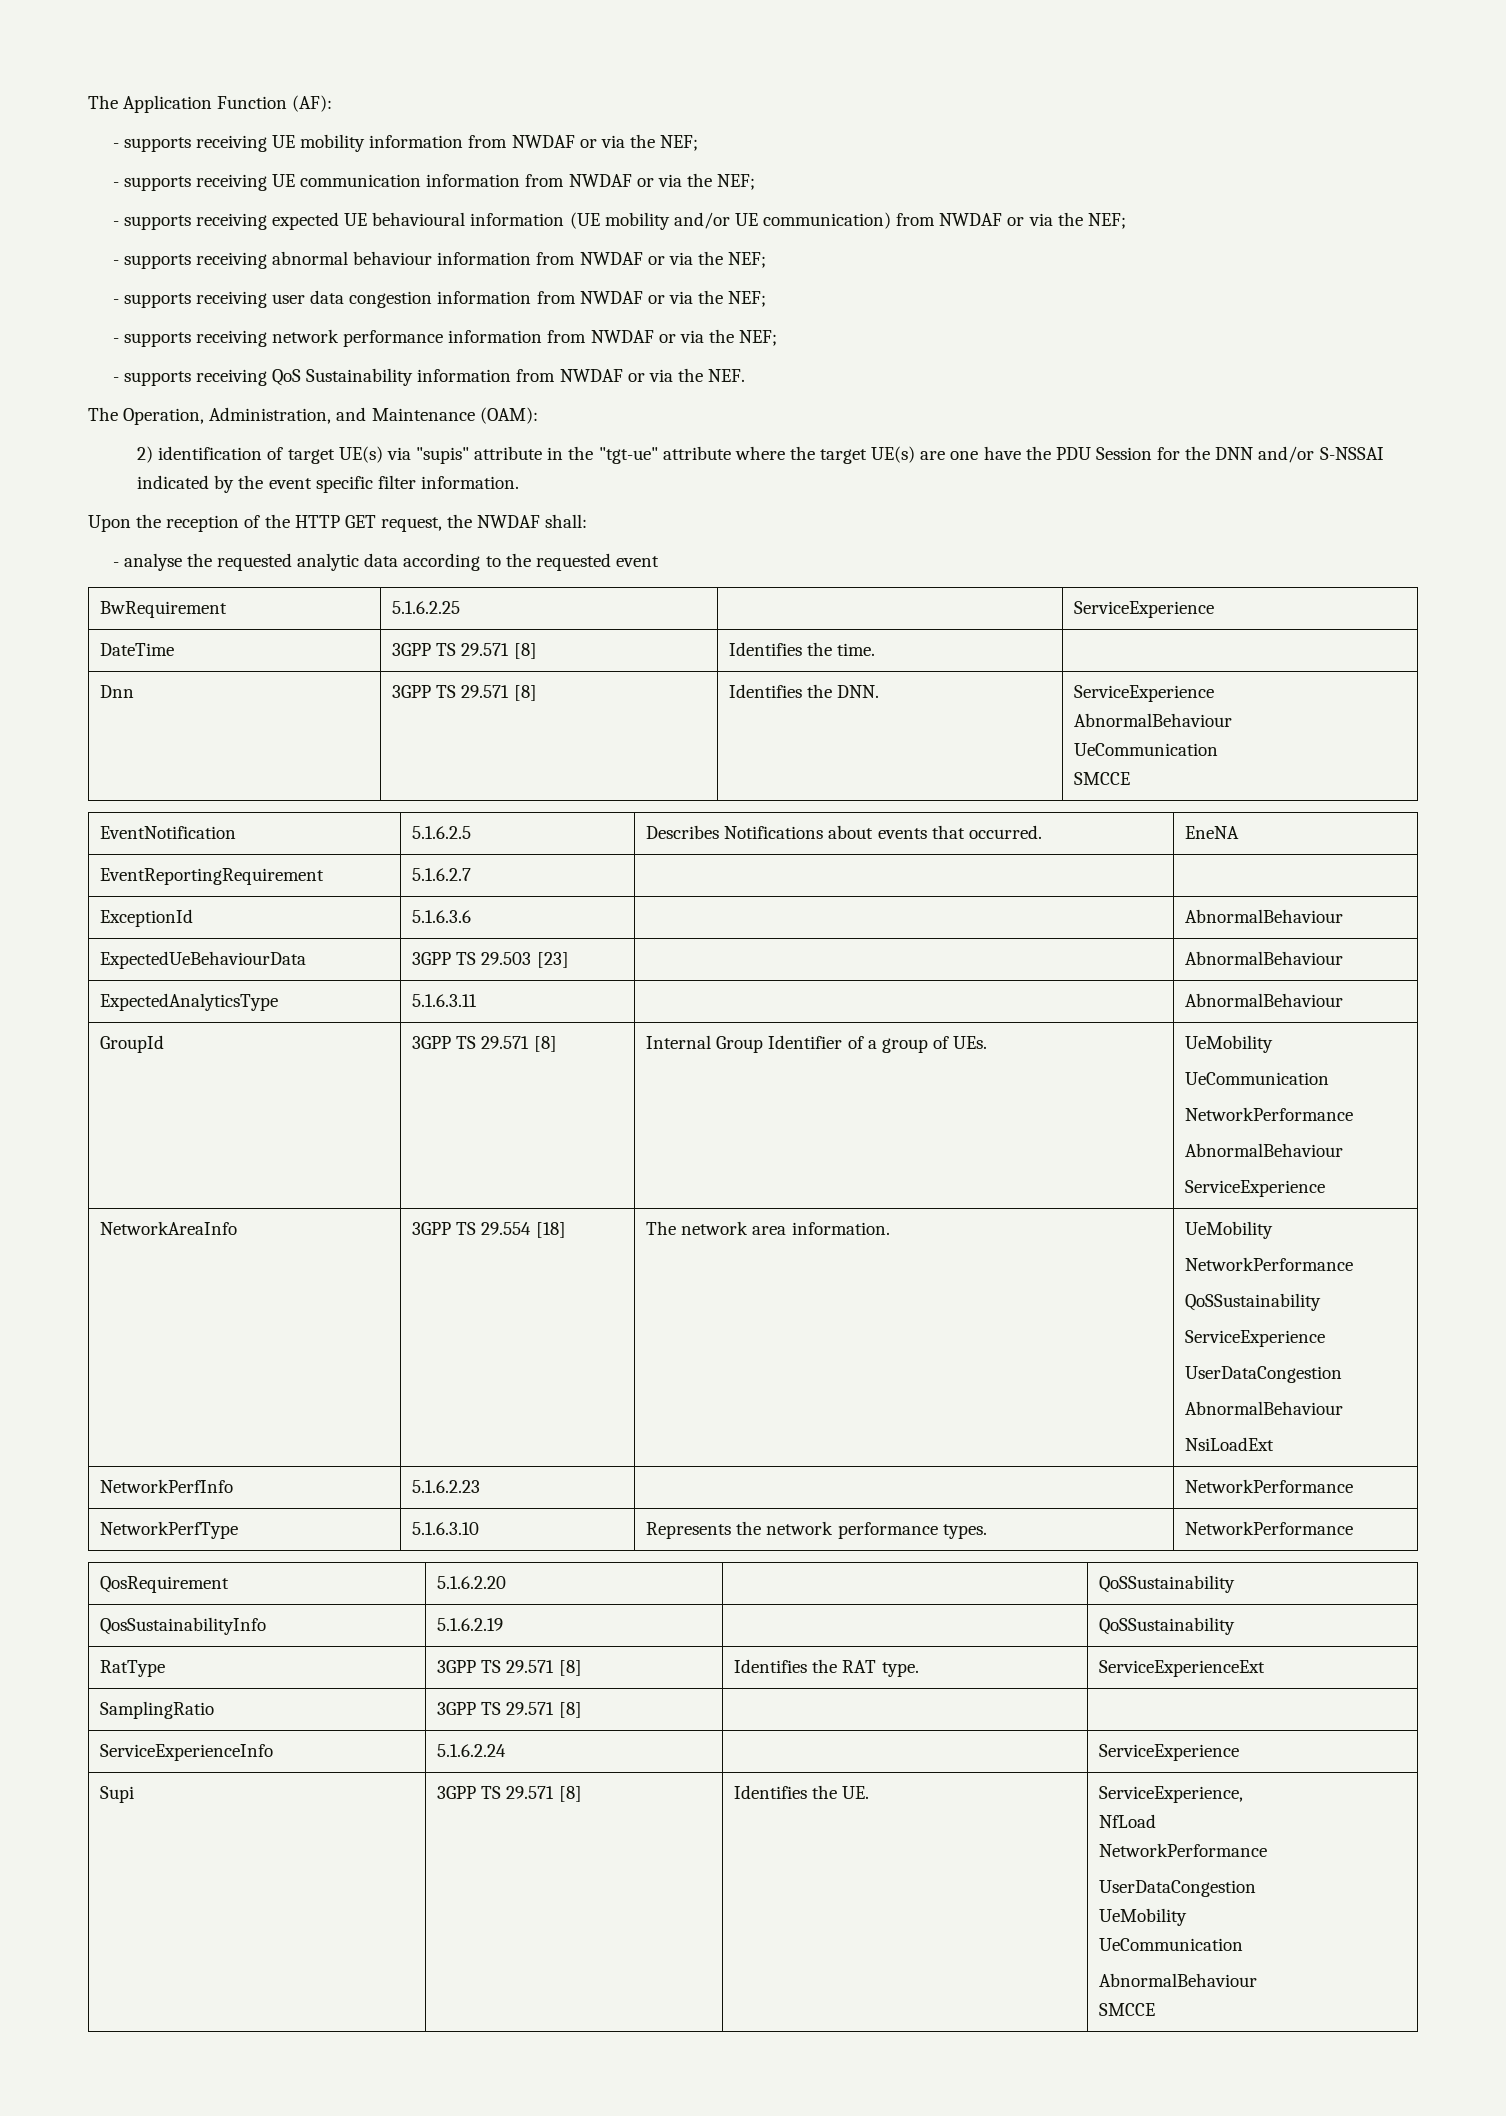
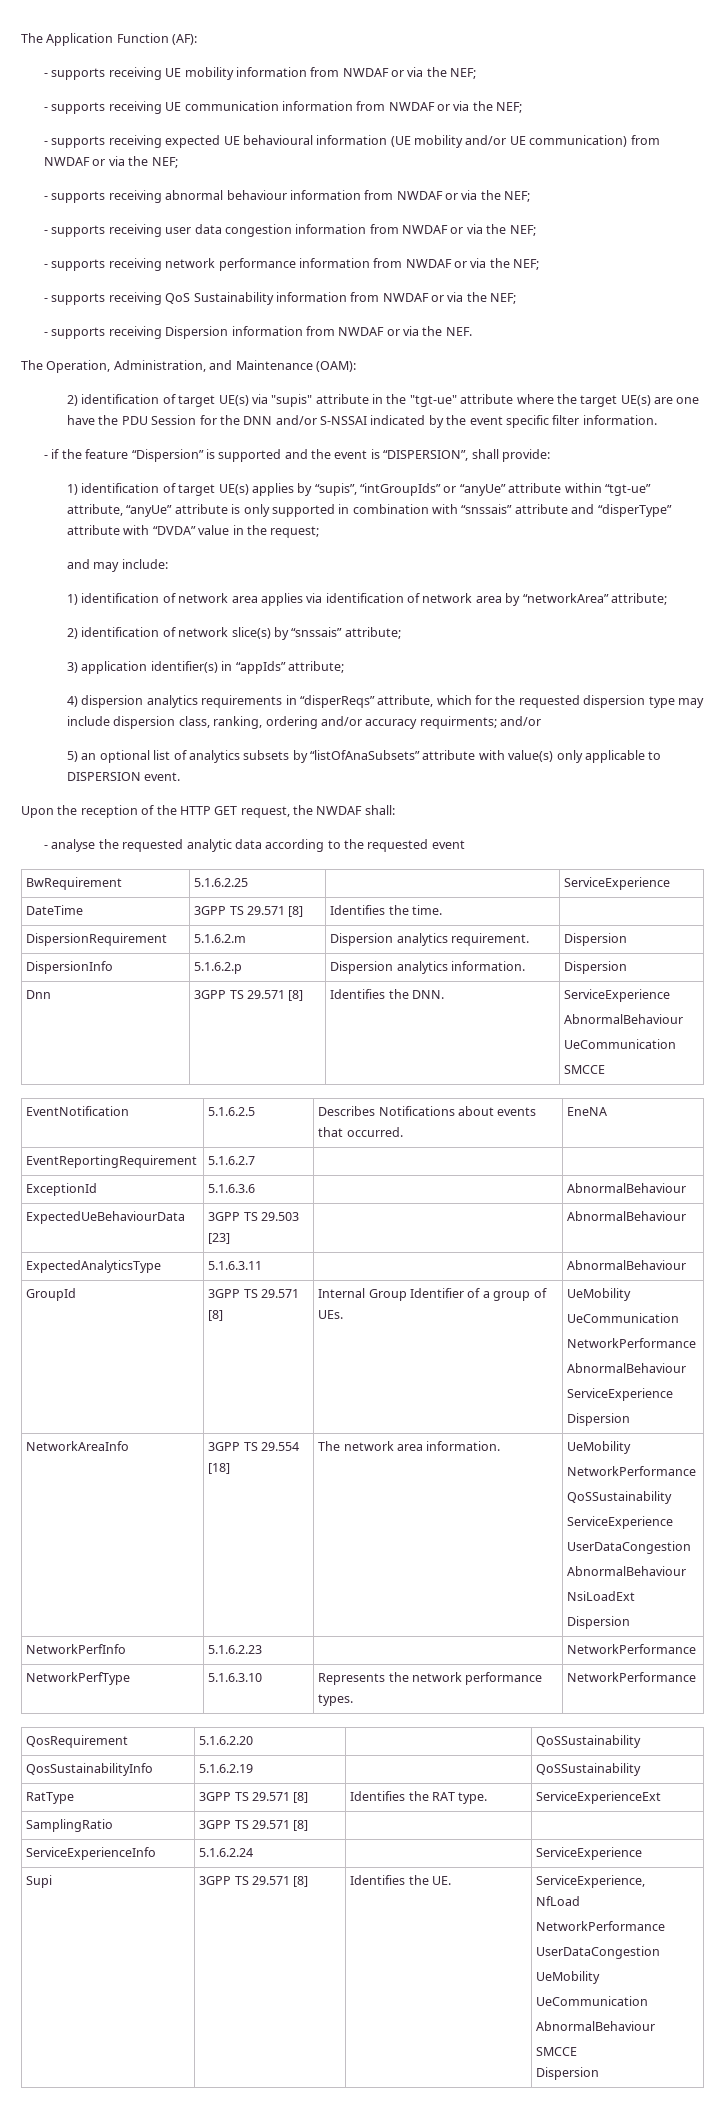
- - supports receiving QoS Sustainability information from NWDAF or via the NEF.
+ - supports receiving QoS Sustainability information from NWDAF or via the NEF;
+ - supports receiving Dispersion information from NWDAF or via the NEF.
+ - if the feature “Dispersion” is supported and the event is “DISPERSION”, shall provide:
+ 1) identification of target UE(s) applies by “supis”, “intGroupIds” or “anyUe” attribute within “tgt-ue” attribute, “anyUe” attribute is only supported in combination with “snssais” attribute and “disperType” attribute with “DVDA” value in the request;
+ and may include:
+ 1) identification of network area applies via identification of network area by “networkArea” attribute;
+ 2) identification of network slice(s) by “snssais” attribute;
+ 3) application identifier(s) in “appIds” attribute;
+ 4) dispersion analytics requirements in “disperReqs” attribute, which for the requested dispersion type may include dispersion class, ranking, ordering and/or accuracy requirments; and/or
+ 5) an optional list of analytics subsets by “listOfAnaSubsets” attribute with value(s) only applicable to DISPERSION event.
+ DispersionRequirement | 5.1.6.2.m | Dispersion analytics requirement. | Dispersion
+ DispersionInfo | 5.1.6.2.p | Dispersion analytics information. | Dispersion
  GroupId | 3GPP TS 29.571 [8] | Internal Group Identifier of a group of UEs. | UeMobility
  UeCommunication
  NetworkPerformance
  AbnormalBehaviour
  ServiceExperience
+ Dispersion
  NetworkAreaInfo | 3GPP TS 29.554 [18] | The network area information. | UeMobility
  NetworkPerformance
  QoSSustainability
  ServiceExperience
  UserDataCongestion
  AbnormalBehaviour
  NsiLoadExt
+ Dispersion
  Supi | 3GPP TS 29.571 [8] | Identifies the UE. | ServiceExperience,
  NfLoad
  NetworkPerformance
  UserDataCongestion
  UeMobility
  UeCommunication
  AbnormalBehaviour
  SMCCE
+ Dispersion

